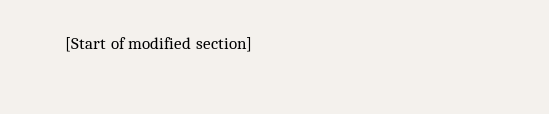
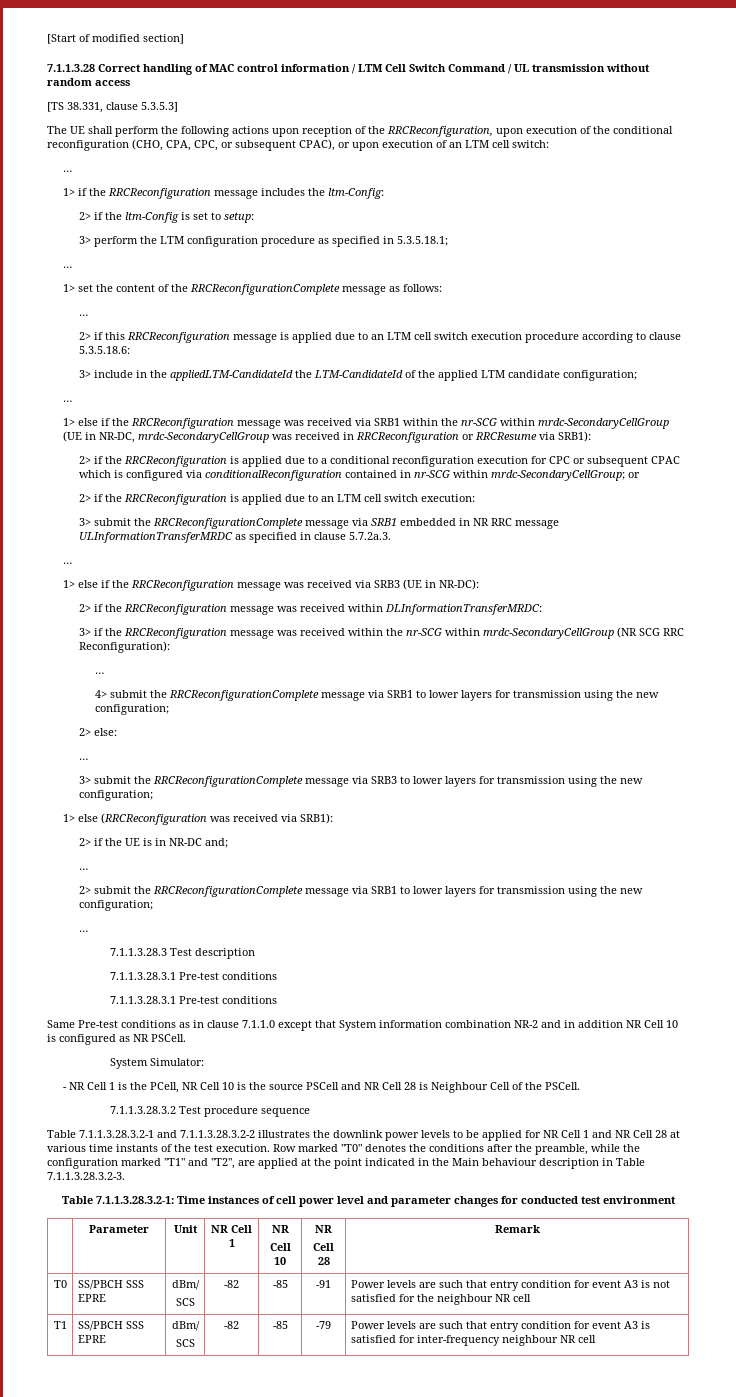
+ 7.1.1.3.28 Correct handling of MAC control information / LTM Cell Switch Command / UL transmission without random access
+ [TS 38.331, clause 5.3.5.3]
+ The UE shall perform the following actions upon reception of the RRCReconfiguration, upon execution of the conditional reconfiguration (CHO, CPA, CPC, or subsequent CPAC), or upon execution of an LTM cell switch:
+ …
+ 1> if the RRCReconfiguration message includes the ltm-Config:
+ 2> if the ltm-Config is set to setup:
+ 3> perform the LTM configuration procedure as specified in 5.3.5.18.1;
+ …
+ 1> set the content of the RRCReconfigurationComplete message as follows:
+ …
+ 2> if this RRCReconfiguration message is applied due to an LTM cell switch execution procedure according to clause 5.3.5.18.6:
+ 3> include in the appliedLTM-CandidateId the LTM-CandidateId of the applied LTM candidate configuration;
+ …
+ 1> else if the RRCReconfiguration message was received via SRB1 within the nr-SCG within mrdc-SecondaryCellGroup (UE in NR-DC, mrdc-SecondaryCellGroup was received in RRCReconfiguration or RRCResume via SRB1):
+ 2> if the RRCReconfiguration is applied due to a conditional reconfiguration execution for CPC or subsequent CPAC which is configured via conditionalReconfiguration contained in nr-SCG within mrdc-SecondaryCellGroup; or
+ 2> if the RRCReconfiguration is applied due to an LTM cell switch execution:
+ 3> submit the RRCReconfigurationComplete message via SRB1 embedded in NR RRC message ULInformationTransferMRDC as specified in clause 5.7.2a.3.
+ …
+ 1> else if the RRCReconfiguration message was received via SRB3 (UE in NR-DC):
+ 2> if the RRCReconfiguration message was received within DLInformationTransferMRDC:
+ 3> if the RRCReconfiguration message was received within the nr-SCG within mrdc-SecondaryCellGroup (NR SCG RRC Reconfiguration):
+ …
+ 4> submit the RRCReconfigurationComplete message via SRB1 to lower layers for transmission using the new configuration;
+ 2> else:
+ …
+ 3> submit the RRCReconfigurationComplete message via SRB3 to lower layers for transmission using the new configuration;
+ 1> else (RRCReconfiguration was received via SRB1):
+ 2> if the UE is in NR-DC and;
+ …
+ 2> submit the RRCReconfigurationComplete message via SRB1 to lower layers for transmission using the new configuration;
+ …
+ 7.1.1.3.28.3 Test description
+ 7.1.1.3.28.3.1 Pre-test conditions
+ 7.1.1.3.28.3.1 Pre-test conditions
+ Same Pre-test conditions as in clause 7.1.1.0 except that System information combination NR-2 and in addition NR Cell 10 is configured as NR PSCell.
+ System Simulator:
+ - NR Cell 1 is the PCell, NR Cell 10 is the source PSCell and NR Cell 28 is Neighbour Cell of the PSCell.
+ 7.1.1.3.28.3.2 Test procedure sequence
+ Table 7.1.1.3.28.3.2-1 and 7.1.1.3.28.3.2-2 illustrates the downlink power levels to be applied for NR Cell 1 and NR Cell 28 at various time instants of the test execution. Row marked "T0" denotes the conditions after the preamble, while the configuration marked "T1" and "T2", are applied at the point indicated in the Main behaviour description in Table 7.1.1.3.28.3.2-3.
+ Table 7.1.1.3.28.3.2-1: Time instances of cell power level and parameter changes for conducted test environment
+ | Parameter | Unit | NR Cell 1 | NR
+ Cell 10 | NR
+ Cell 28 | Remark
+ T0 | SS/PBCH SSS EPRE | dBm/
+ SCS | -82 | -85 | -91 | Power levels are such that entry condition for event A3 is not satisfied for the neighbour NR cell
+ T1 | SS/PBCH SSS EPRE | dBm/
+ SCS | -82 | -85 | -79 | Power levels are such that entry condition for event A3 is satisfied for inter-frequency neighbour NR cell

